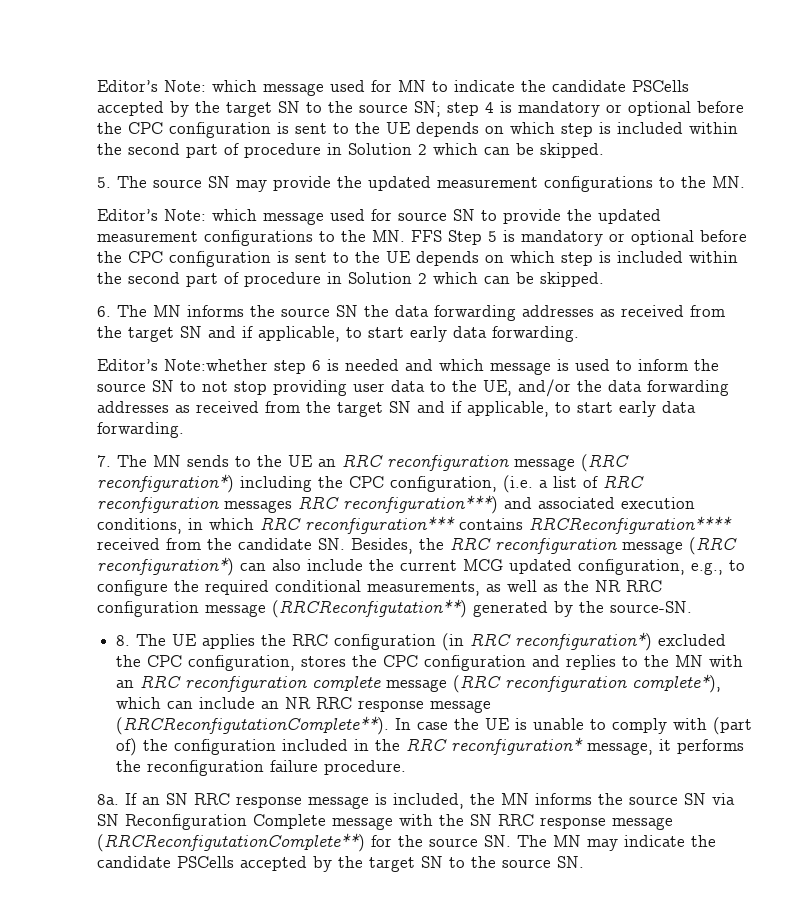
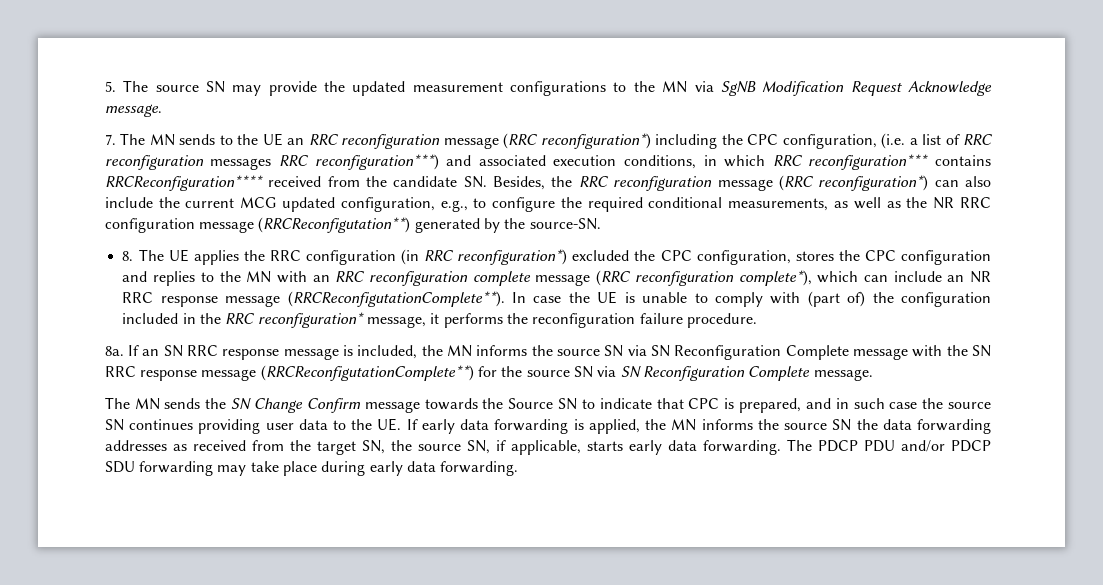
- Editor’s Note: which message used for MN to indicate the candidate PSCells accepted by the target SN to the source SN; step 4 is mandatory or optional before the CPC configuration is sent to the UE depends on which step is included within the second part of procedure in Solution 2 which can be skipped.
- 5. The source SN may provide the updated measurement configurations to the MN.
- Editor’s Note: which message used for source SN to provide the updated measurement configurations to the MN. FFS Step 5 is mandatory or optional before the CPC configuration is sent to the UE depends on which step is included within the second part of procedure in Solution 2 which can be skipped.
- 6. The MN informs the source SN the data forwarding addresses as received from the target SN and if applicable, to start early data forwarding.
- Editor’s Note:whether step 6 is needed and which message is used to inform the source SN to not stop providing user data to the UE, and/or the data forwarding addresses as received from the target SN and if applicable, to start early data forwarding.
+ 5. The source SN may provide the updated measurement configurations to the MN via SgNB Modification Request Acknowledge message.
- If an SN RRC response message is included, the MN informs the source SN via SN Reconfiguration Complete message with the SN RRC response message (RRCReconfigutationComplete**) for the source SN. The MN may indicate the candidate PSCells accepted by the target SN to the source SN.
+ If an SN RRC response message is included, the MN informs the source SN via SN Reconfiguration Complete message with the SN RRC response message (RRCReconfigutationComplete**) for the source SN via SN Reconfiguration Complete message.
+ The MN sends the SN Change Confirm message towards the Source SN to indicate that CPC is prepared, and in such case the source SN continues providing user data to the UE. If early data forwarding is applied, the MN informs the source SN the data forwarding addresses as received from the target SN, the source SN, if applicable, starts early data forwarding. The PDCP PDU and/or PDCP SDU forwarding may take place during early data forwarding.

